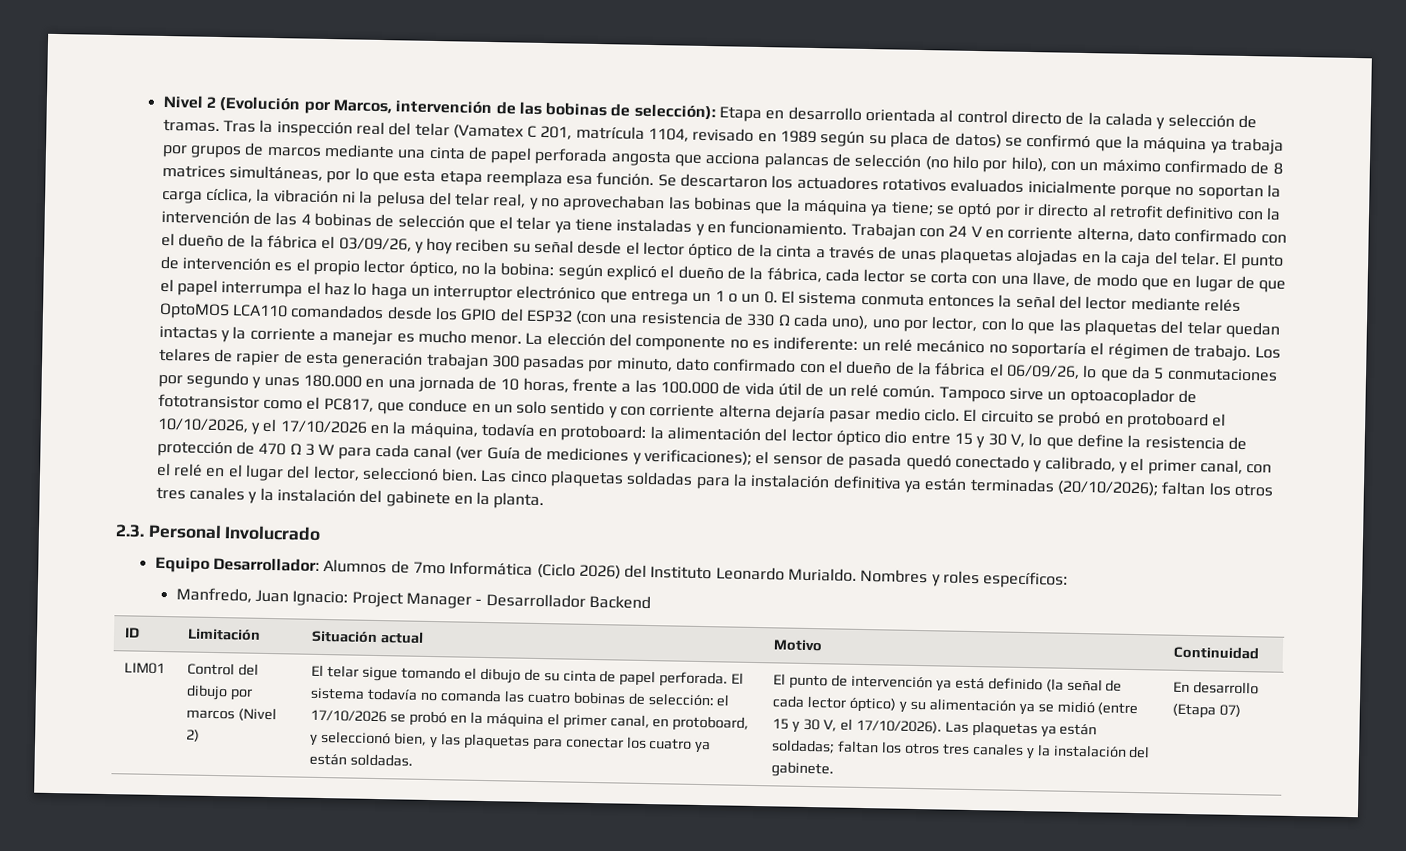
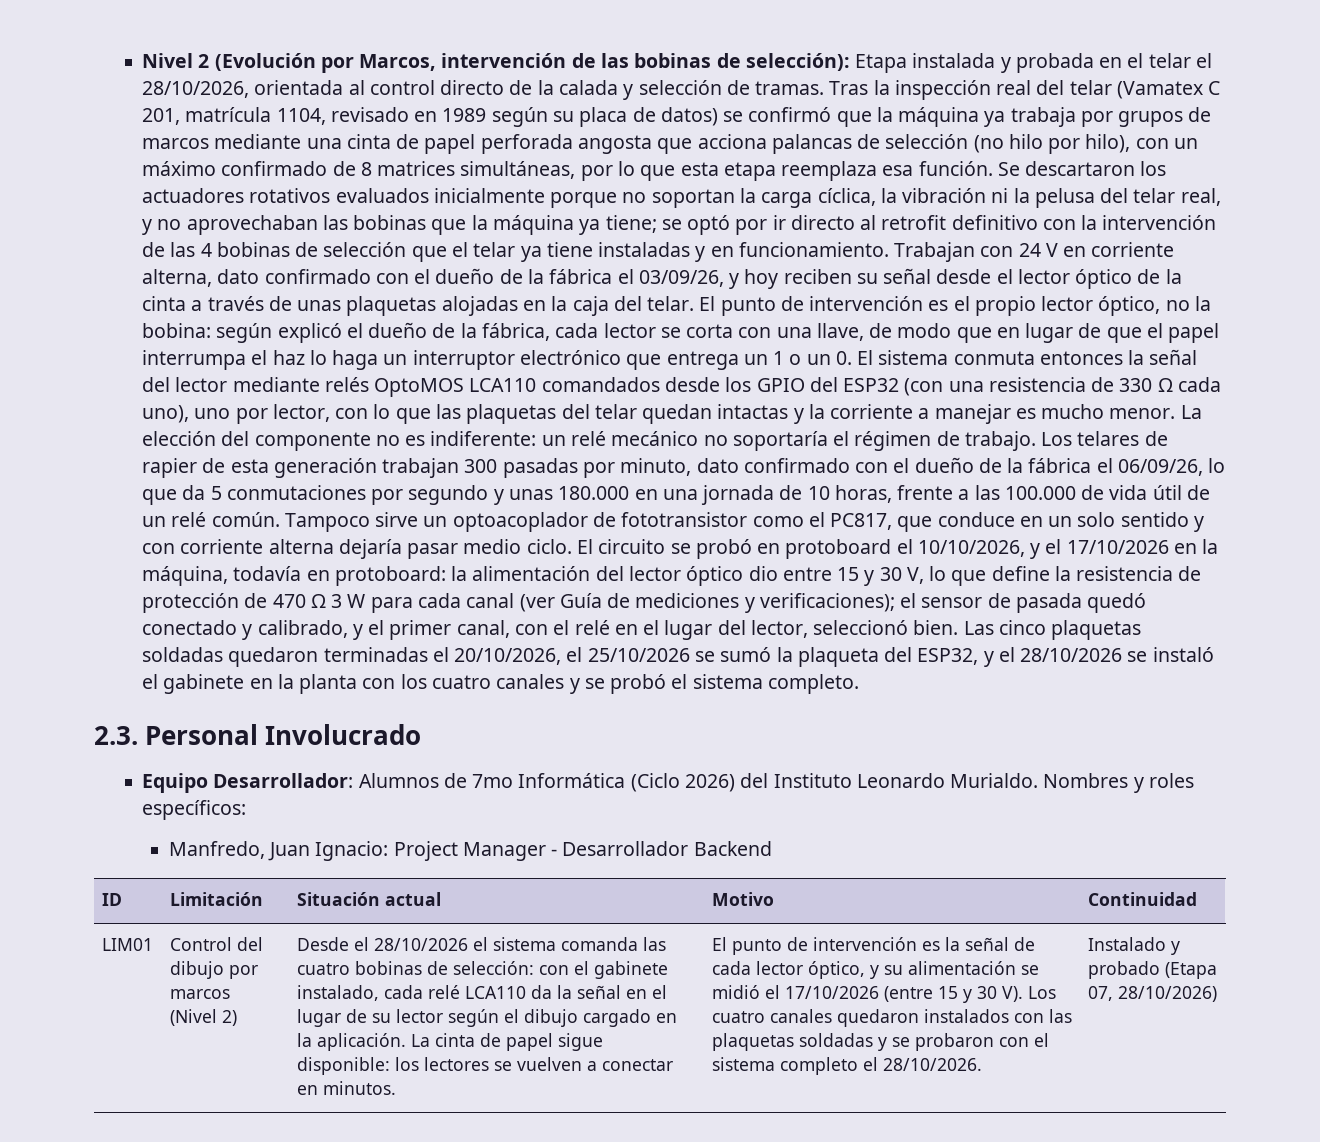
- Nivel 2 (Evolución por Marcos, intervención de las bobinas de selección): Etapa en desarrollo orientada al control directo de la calada y selección de tramas.
+ Nivel 2 (Evolución por Marcos, intervención de las bobinas de selección): Etapa instalada y probada en el telar el 28/10/2026, orientada al control directo de la calada y selección de tramas.
- Las cinco plaquetas soldadas para la instalación definitiva ya están terminadas (20/10/2026); faltan los otros tres canales y la instalación del gabinete en la planta.
+ Las cinco plaquetas soldadas quedaron terminadas el 20/10/2026, el 25/10/2026 se sumó la plaqueta del ESP32, y el 28/10/2026 se instaló el gabinete en la planta con los cuatro canales y se probó el sistema completo.
- El telar sigue tomando el dibujo de su cinta de papel perforada. El sistema todavía no comanda las cuatro bobinas de selección: el 17/10/2026 se probó en la máquina el primer canal, en protoboard, y seleccionó bien, y las plaquetas para conectar los cuatro ya están soldadas. | El punto de intervención ya está definido (la señal de cada lector óptico) y su alimentación ya se midió (entre 15 y 30 V, el 17/10/2026). Las plaquetas ya están soldadas; faltan los otros tres canales y la instalación del gabinete. | En desarrollo (Etapa 07)
+ Desde el 28/10/2026 el sistema comanda las cuatro bobinas de selección: con el gabinete instalado, cada relé LCA110 da la señal en el lugar de su lector según el dibujo cargado en la aplicación. La cinta de papel sigue disponible: los lectores se vuelven a conectar en minutos. | El punto de intervención es la señal de cada lector óptico, y su alimentación se midió el 17/10/2026 (entre 15 y 30 V). Los cuatro canales quedaron instalados con las plaquetas soldadas y se probaron con el sistema completo el 28/10/2026. | Instalado y probado (Etapa 07, 28/10/2026)

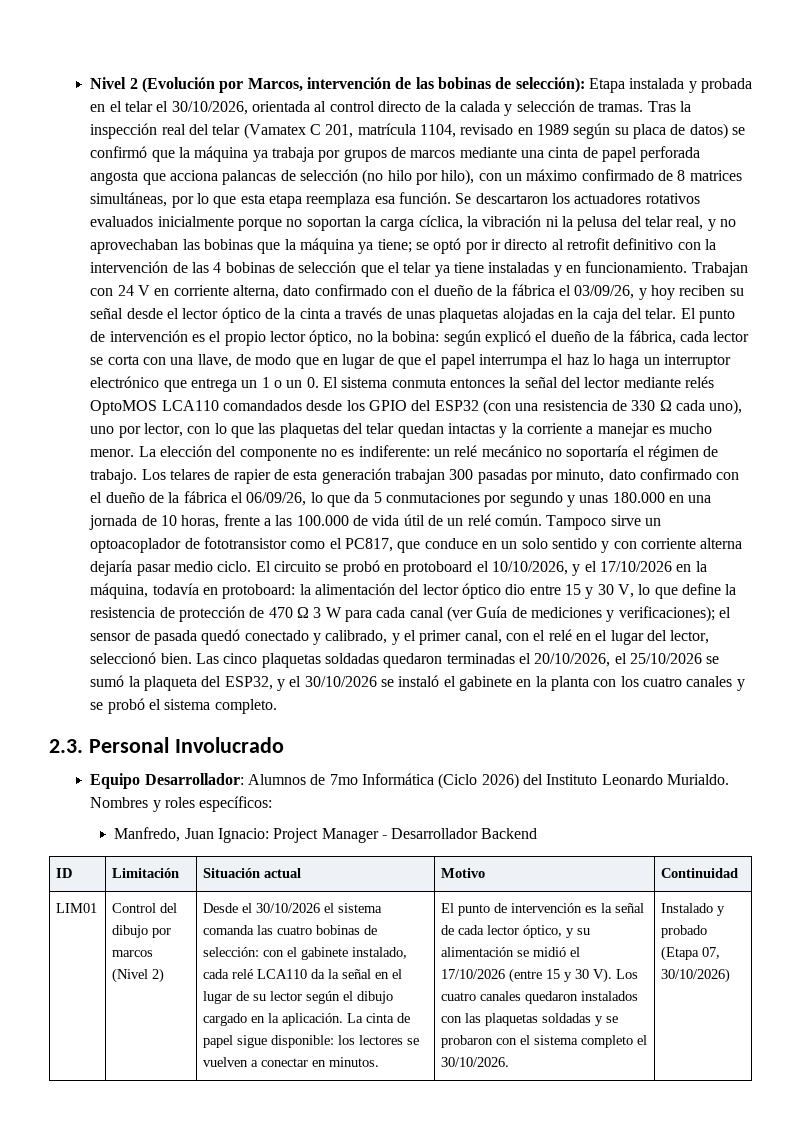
- Nivel 2 (Evolución por Marcos, intervención de las bobinas de selección): Etapa instalada y probada en el telar el 28/10/2026, orientada al control directo de la calada y selección de tramas.
+ Nivel 2 (Evolución por Marcos, intervención de las bobinas de selección): Etapa instalada y probada en el telar el 30/10/2026, orientada al control directo de la calada y selección de tramas.
- Las cinco plaquetas soldadas quedaron terminadas el 20/10/2026, el 25/10/2026 se sumó la plaqueta del ESP32, y el 28/10/2026 se instaló el gabinete en la planta con los cuatro canales y se probó el sistema completo.
+ Las cinco plaquetas soldadas quedaron terminadas el 20/10/2026, el 25/10/2026 se sumó la plaqueta del ESP32, y el 30/10/2026 se instaló el gabinete en la planta con los cuatro canales y se probó el sistema completo.
- Desde el 28/10/2026 el sistema comanda las cuatro bobinas de selección: con el gabinete instalado, cada relé LCA110 da la señal en el lugar de su lector según el dibujo cargado en la aplicación.
+ Desde el 30/10/2026 el sistema comanda las cuatro bobinas de selección: con el gabinete instalado, cada relé LCA110 da la señal en el lugar de su lector según el dibujo cargado en la aplicación.
- El punto de intervención es la señal de cada lector óptico, y su alimentación se midió el 17/10/2026 (entre 15 y 30 V). Los cuatro canales quedaron instalados con las plaquetas soldadas y se probaron con el sistema completo el 28/10/2026.
+ El punto de intervención es la señal de cada lector óptico, y su alimentación se midió el 17/10/2026 (entre 15 y 30 V). Los cuatro canales quedaron instalados con las plaquetas soldadas y se probaron con el sistema completo el 30/10/2026.
- Instalado y probado (Etapa 07, 28/10/2026)
+ Instalado y probado (Etapa 07, 30/10/2026)

